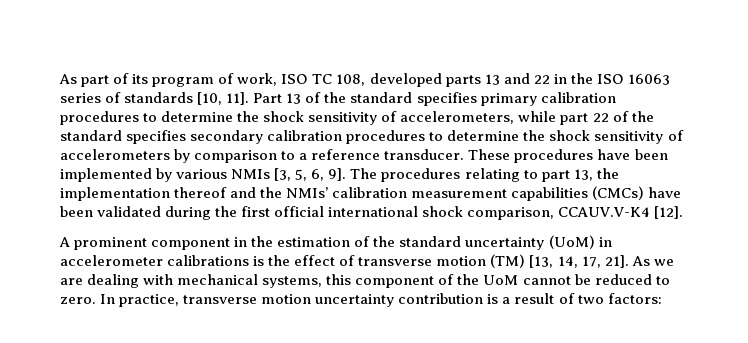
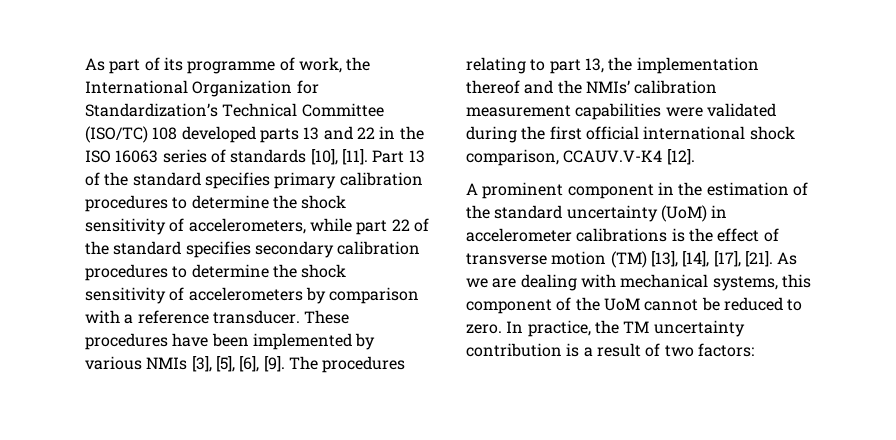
- As part of its program of work, ISO TC 108, developed parts 13 and 22 in the ISO 16063 series of standards [10, 11].
+ As part of its programme of work, the International Organization for Standardization’s Technical Committee (ISO/TC) 108 developed parts 13 and 22 in the ISO 16063 series of standards [10], [11].
- Part 13 of the standard specifies primary calibration procedures to determine the shock sensitivity of accelerometers, while part 22 of the standard specifies secondary calibration procedures to determine the shock sensitivity of accelerometers by comparison to a reference transducer.
+ Part 13 of the standard specifies primary calibration procedures to determine the shock sensitivity of accelerometers, while part 22 of the standard specifies secondary calibration procedures to determine the shock sensitivity of accelerometers by comparison with a reference transducer.
- These procedures have been implemented by various NMIs [3, 5, 6, 9].
+ These procedures have been implemented by various NMIs [3], [5], [6], [9].
- The procedures relating to part 13, the implementation thereof and the NMIs’ calibration measurement capabilities (CMCs) have been validated during the first official international shock comparison, CCAUV.V-K4 [12].
+ The procedures relating to part 13, the implementation thereof and the NMIs’ calibration measurement capabilities were validated during the first official international shock comparison, CCAUV.V-K4 [12].
- A prominent component in the estimation of the standard uncertainty (UoM) in accelerometer calibrations is the effect of transverse motion (TM) [13, 14, 17, 21].
+ A prominent component in the estimation of the standard uncertainty (UoM) in accelerometer calibrations is the effect of transverse motion (TM) [13], [14], [17], [21].
- In practice, transverse motion uncertainty contribution is a result of two factors:
+ In practice, the TM uncertainty contribution is a result of two factors:

